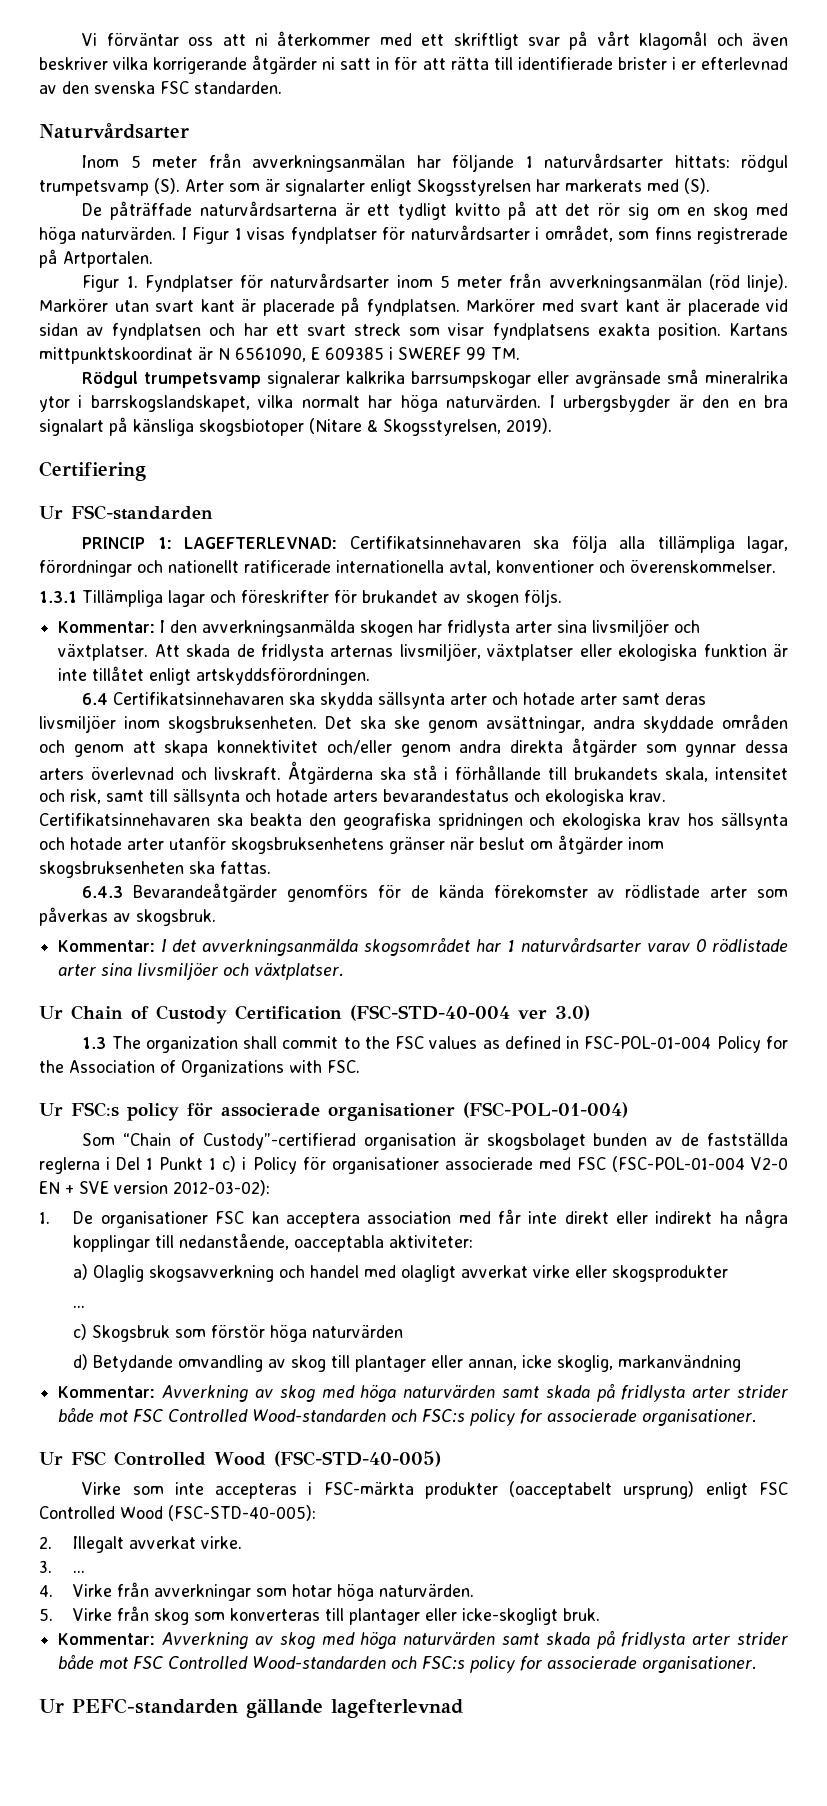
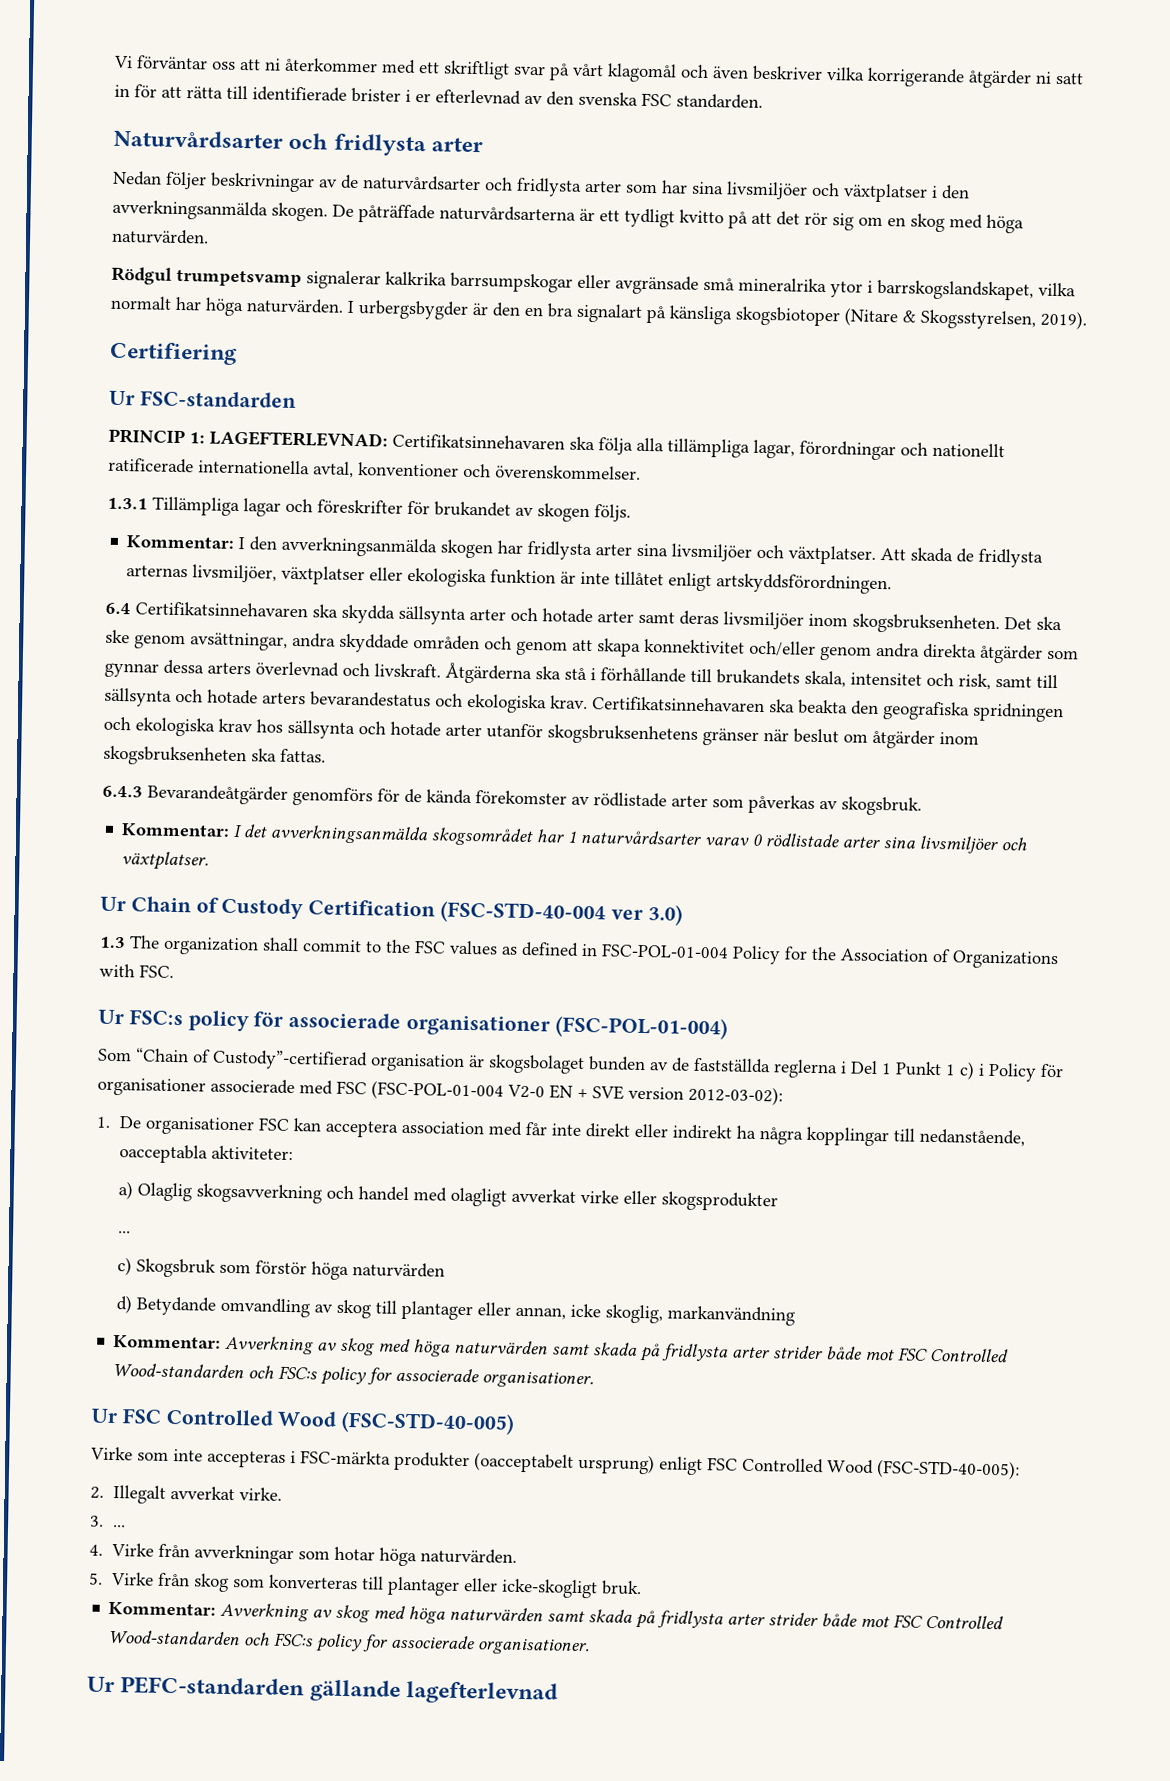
- Naturvårdsarter
- Inom 5 meter från avverkningsanmälan har följande 1 naturvårdsarter hittats: rödgul trumpetsvamp (S). Arter som är signalarter enligt Skogsstyrelsen har markerats med (S).
- De påträffade naturvårdsarterna är ett tydligt kvitto på att det rör sig om en skog med höga naturvärden. I Figur 1 visas fyndplatser för naturvårdsarter i området, som finns registrerade på Artportalen.
- Figur 1. Fyndplatser för naturvårdsarter inom 5 meter från avverkningsanmälan (röd linje). Markörer utan svart kant är placerade på fyndplatsen. Markörer med svart kant är placerade vid sidan av fyndplatsen och har ett svart streck som visar fyndplatsens exakta position. Kartans mittpunktskoordinat är N 6561090, E 609385 i SWEREF 99 TM.
+ Naturvårdsarter och fridlysta arter
+ Nedan följer beskrivningar av de naturvårdsarter och fridlysta arter som har sina livsmiljöer och växtplatser i den avverkningsanmälda skogen. De påträffade naturvårdsarterna är ett tydligt kvitto på att det rör sig om en skog med höga naturvärden.

